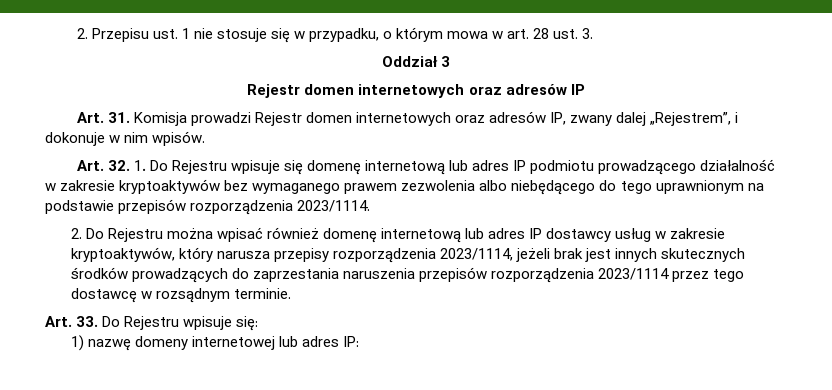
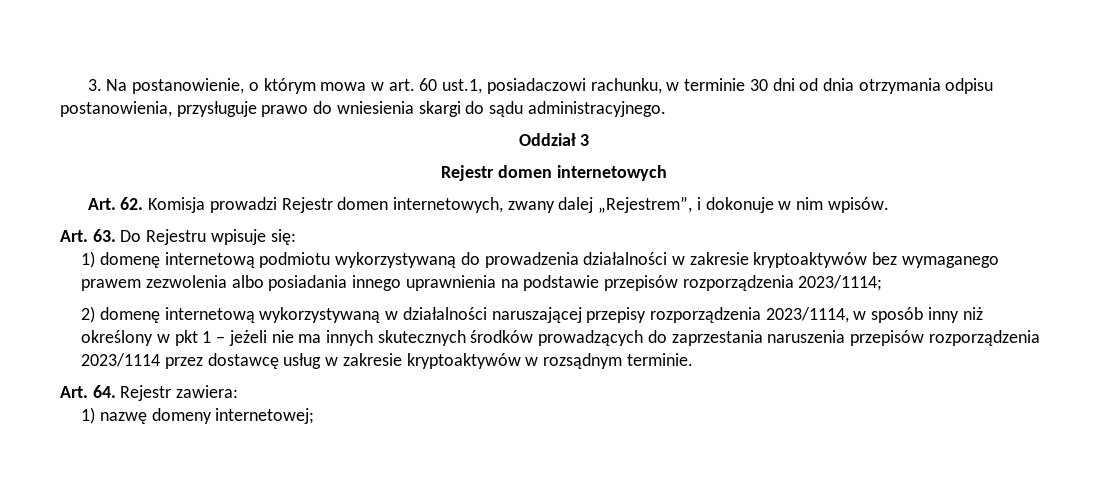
- 2. Przepisu ust. 1 nie stosuje się w przypadku, o którym mowa w art. 28 ust. 3.
+ 3. Na postanowienie, o którym mowa w art. 60 ust.1, posiadaczowi rachunku, w terminie 30 dni od dnia otrzymania odpisu postanowienia, przysługuje prawo do wniesienia skargi do sądu administracyjnego.
- Rejestr domen internetowych oraz adresów IP
- Art. 31. Komisja prowadzi Rejestr domen internetowych oraz adresów IP, zwany dalej „Rejestrem”, i dokonuje w nim wpisów.
+ Rejestr domen internetowych
+ Art. 62. Komisja prowadzi Rejestr domen internetowych, zwany dalej „Rejestrem”, i dokonuje w nim wpisów.
- Art. 32. 1. Do Rejestru wpisuje się domenę internetową lub adres IP podmiotu prowadzącego działalność w zakresie kryptoaktywów bez wymaganego prawem zezwolenia albo niebędącego do tego uprawnionym na podstawie przepisów rozporządzenia 2023/1114.
- 2. Do Rejestru można wpisać również domenę internetową lub adres IP dostawcy usług w zakresie kryptoaktywów, który narusza przepisy rozporządzenia 2023/1114, jeżeli brak jest innych skutecznych środków prowadzących do zaprzestania naruszenia przepisów rozporządzenia 2023/1114 przez tego dostawcę w rozsądnym terminie.
+ Art. 63. Do Rejestru wpisuje się:
+ 1) domenę internetową podmiotu wykorzystywaną do prowadzenia działalności w zakresie kryptoaktywów bez wymaganego prawem zezwolenia albo posiadania innego uprawnienia na podstawie przepisów rozporządzenia 2023/1114;
+ 2) domenę internetową wykorzystywaną w działalności naruszającej przepisy rozporządzenia 2023/1114, w sposób inny niż określony w pkt 1 − jeżeli nie ma innych skutecznych środków prowadzących do zaprzestania naruszenia przepisów rozporządzenia 2023/1114 przez dostawcę usług w zakresie kryptoaktywów w rozsądnym terminie.
- Art. 33. Do Rejestru wpisuje się:
+ Art. 64. Rejestr zawiera:
- 1) nazwę domeny internetowej lub adres IP:
+ 1) nazwę domeny internetowej;

